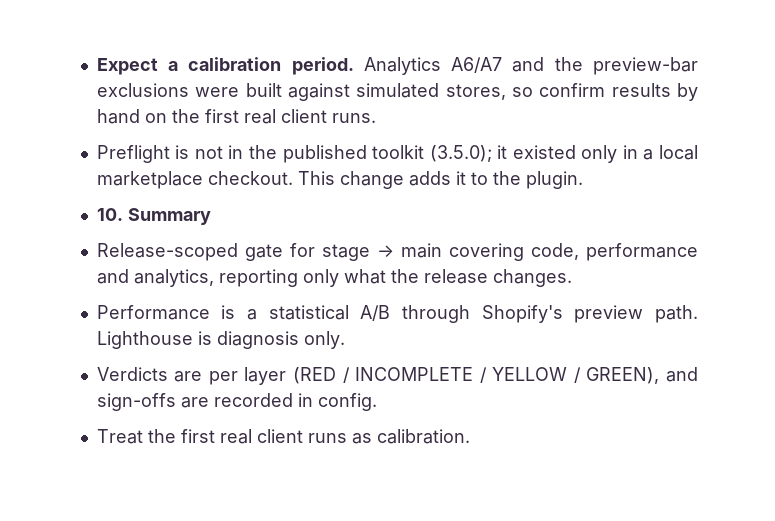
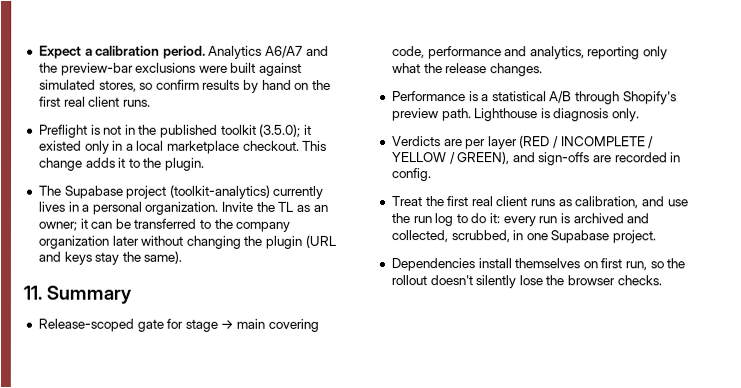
- 10. Summary
+ The Supabase project (toolkit-analytics) currently lives in a personal organization. Invite the TL as an owner; it can be transferred to the company organization later without changing the plugin (URL and keys stay the same).
+ 11. Summary
- Treat the first real client runs as calibration.
+ Treat the first real client runs as calibration, and use the run log to do it: every run is archived and collected, scrubbed, in one Supabase project.
+ Dependencies install themselves on first run, so the rollout doesn't silently lose the browser checks.

